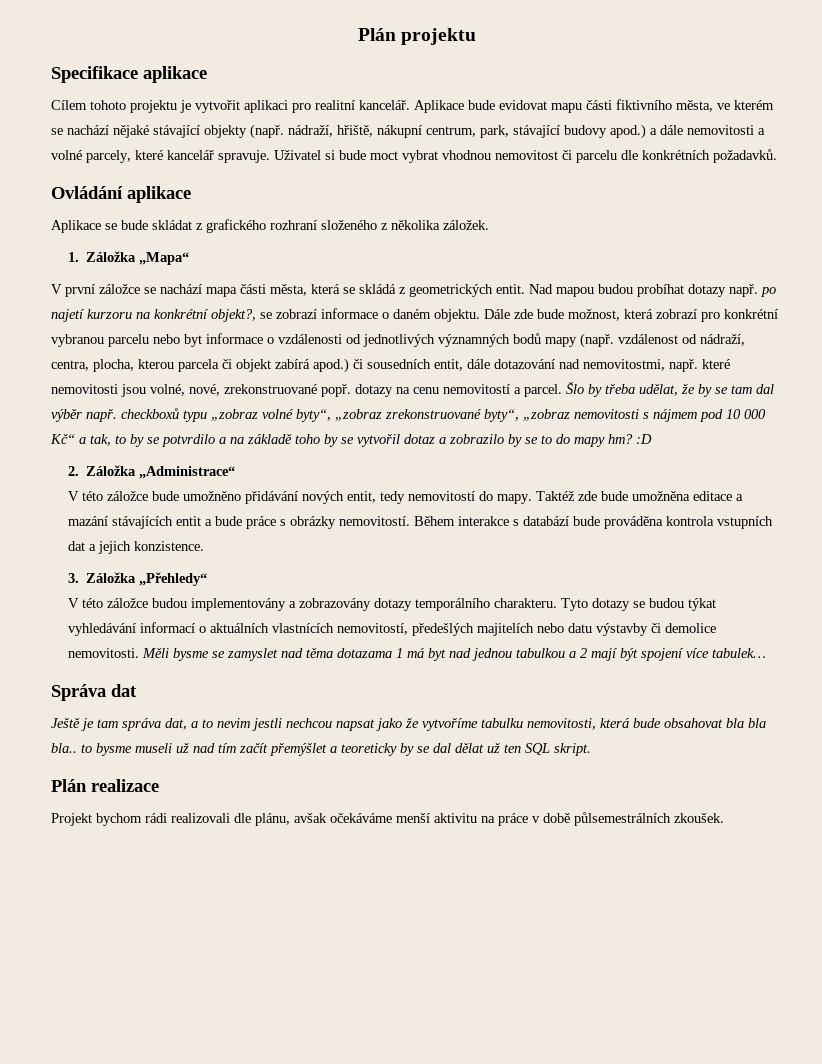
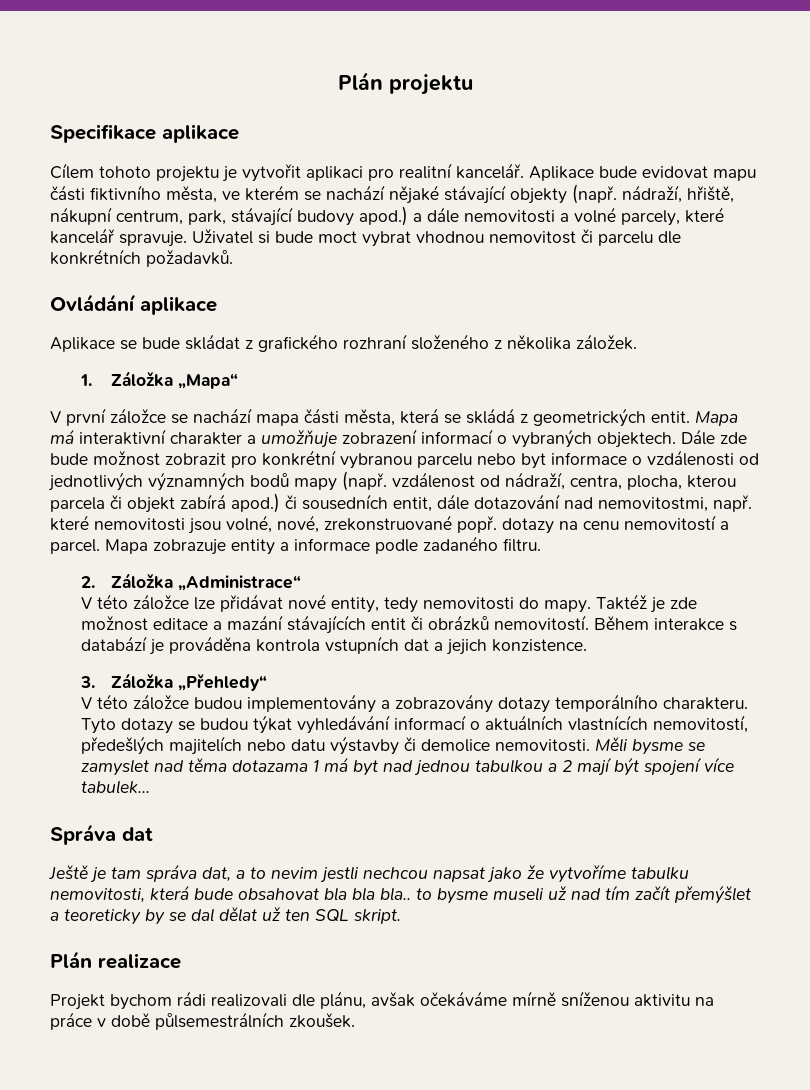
- Nad mapou budou probíhat dotazy např. po najetí kurzoru na konkrétní objekt?, se zobrazí informace o daném objektu. Dále zde bude možnost, která zobrazí pro konkrétní vybranou parcelu nebo byt informace o vzdálenosti od jednotlivých významných bodů mapy (např. vzdálenost od nádraží, centra, plocha, kterou parcela či objekt zabírá apod.) či sousedních entit, dále dotazování nad nemovitostmi, např. které nemovitosti jsou volné, nové, zrekonstruované popř. dotazy na cenu nemovitostí a parcel.
+ Mapa má interaktivní charakter a umožňuje zobrazení informací o vybraných objektech. Dále zde bude možnost zobrazit pro konkrétní vybranou parcelu nebo byt informace o vzdálenosti od jednotlivých významných bodů mapy (např. vzdálenost od nádraží, centra, plocha, kterou parcela či objekt zabírá apod.) či sousedních entit, dále dotazování nad nemovitostmi, např. které nemovitosti jsou volné, nové, zrekonstruované popř. dotazy na cenu nemovitostí a parcel.
- Šlo by třeba udělat, že by se tam dal výběr např. checkboxů typu „zobraz volné byty“, „zobraz zrekonstruované byty“, „zobraz nemovitosti s nájmem pod 10 000 Kč“ a tak, to by se potvrdilo a na základě toho by se vytvořil dotaz a zobrazilo by se to do mapy hm? :D
+ Mapa zobrazuje entity a informace podle zadaného filtru.
- V této záložce bude umožněno přidávání nových entit, tedy nemovitostí do mapy. Taktéž zde bude umožněna editace a mazání stávajících entit a bude práce s obrázky nemovitostí.
+ V této záložce lze přidávat nové entity, tedy nemovitosti do mapy. Taktéž je zde možnost editace a mazání stávajících entit či obrázků nemovitostí.
- Během interakce s databází bude prováděna kontrola vstupních dat a jejich konzistence.
+ Během interakce s databází je prováděna kontrola vstupních dat a jejich konzistence.
- Projekt bychom rádi realizovali dle plánu, avšak očekáváme menší aktivitu na práce v době půlsemestrálních zkoušek.
+ Projekt bychom rádi realizovali dle plánu, avšak očekáváme mírně sníženou aktivitu na práce v době půlsemestrálních zkoušek.

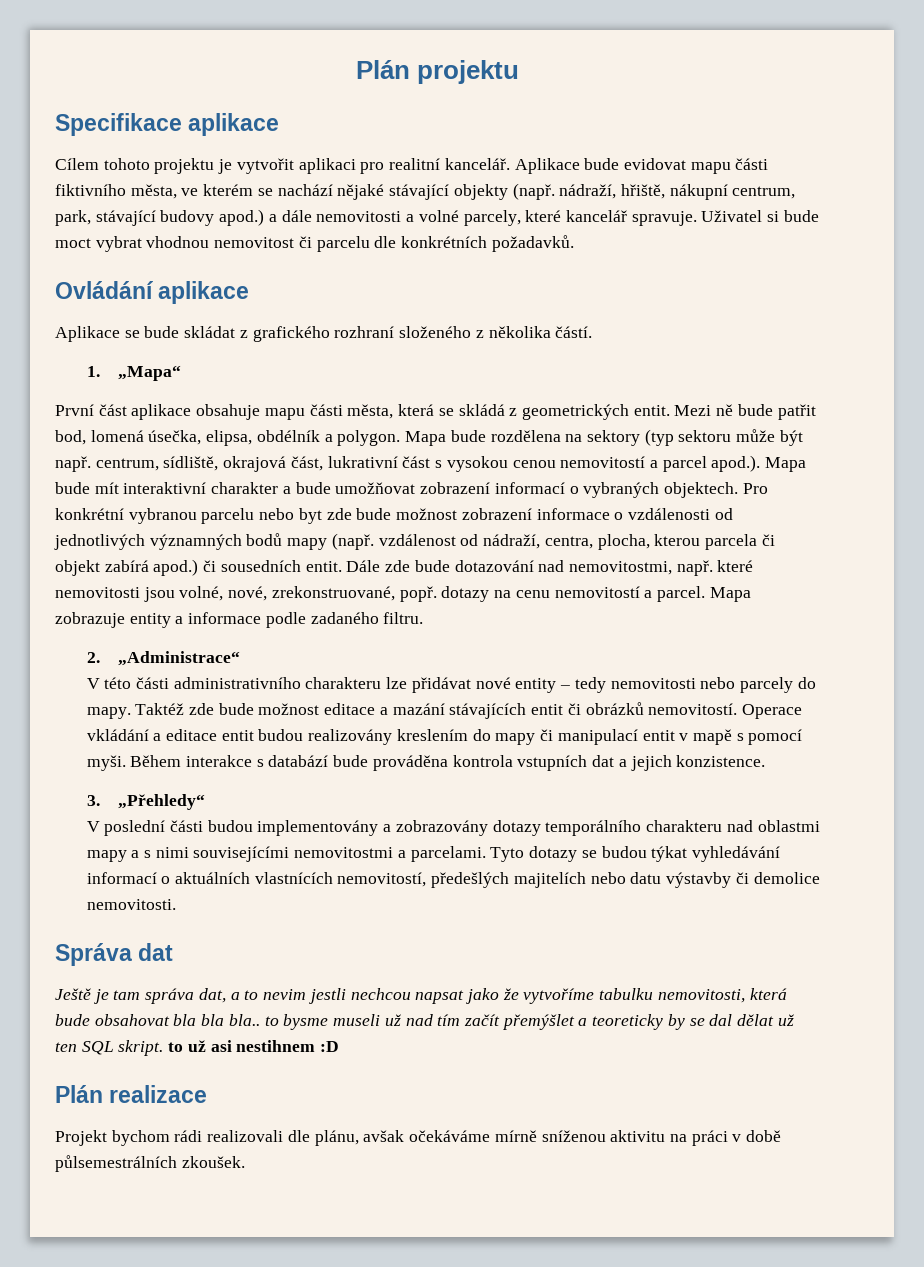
- Aplikace se bude skládat z grafického rozhraní složeného z několika záložek.
+ Aplikace se bude skládat z grafického rozhraní složeného z několika částí.
- 1. Záložka „Mapa“
+ 1. „Mapa“
- V první záložce se nachází mapa části města, která se skládá z geometrických entit.
+ První část aplikace obsahuje mapu části města, která se skládá z geometrických entit.
- Mapa má interaktivní charakter a umožňuje zobrazení informací o vybraných objektech.
+ Mezi ně bude patřit bod, lomená úsečka, elipsa, obdélník a polygon. Mapa bude rozdělena na sektory (typ sektoru může být např. centrum, sídliště, okrajová část, lukrativní část s vysokou cenou nemovitostí a parcel apod.). Mapa bude mít interaktivní charakter a bude umožňovat zobrazení informací o vybraných objektech.
- Dále zde bude možnost zobrazit pro konkrétní vybranou parcelu nebo byt informace o vzdálenosti od jednotlivých významných bodů mapy (např. vzdálenost od nádraží, centra, plocha, kterou parcela či objekt zabírá apod.) či sousedních entit, dále dotazování nad nemovitostmi, např. které nemovitosti jsou volné, nové, zrekonstruované popř. dotazy na cenu nemovitostí a parcel.
+ Pro konkrétní vybranou parcelu nebo byt zde bude možnost zobrazení informace o vzdálenosti od jednotlivých významných bodů mapy (např. vzdálenost od nádraží, centra, plocha, kterou parcela či objekt zabírá apod.) či sousedních entit. Dále zde bude dotazování nad nemovitostmi, např. které nemovitosti jsou volné, nové, zrekonstruované, popř. dotazy na cenu nemovitostí a parcel.
- 2. Záložka „Administrace“
+ 2. „Administrace“
- V této záložce lze přidávat nové entity, tedy nemovitosti do mapy.
+ V této části administrativního charakteru lze přidávat nové entity – tedy nemovitosti nebo parcely do mapy.
- Taktéž je zde možnost editace a mazání stávajících entit či obrázků nemovitostí.
+ Taktéž zde bude možnost editace a mazání stávajících entit či obrázků nemovitostí.
+ Operace vkládání a editace entit budou realizovány kreslením do mapy či manipulací entit v mapě s pomocí myši.
- Během interakce s databází je prováděna kontrola vstupních dat a jejich konzistence.
+ Během interakce s databází bude prováděna kontrola vstupních dat a jejich konzistence.
- 3. Záložka „Přehledy“
+ 3. „Přehledy“
- V této záložce budou implementovány a zobrazovány dotazy temporálního charakteru.
+ V poslední části budou implementovány a zobrazovány dotazy temporálního charakteru nad oblastmi mapy a s nimi souvisejícími nemovitostmi a parcelami.
- Měli bysme se zamyslet nad těma dotazama 1 má byt nad jednou tabulkou a 2 mají být spojení více tabulek…
- Ještě je tam správa dat, a to nevim jestli nechcou napsat jako že vytvoříme tabulku nemovitosti, která bude obsahovat bla bla bla.. to bysme museli už nad tím začít přemýšlet a teoreticky by se dal dělat už ten SQL skript.
+ Ještě je tam správa dat, a to nevim jestli nechcou napsat jako že vytvoříme tabulku nemovitosti, která bude obsahovat bla bla bla.. to bysme museli už nad tím začít přemýšlet a teoreticky by se dal dělat už ten SQL skript. to už asi nestihnem :D
- Projekt bychom rádi realizovali dle plánu, avšak očekáváme mírně sníženou aktivitu na práce v době půlsemestrálních zkoušek.
+ Projekt bychom rádi realizovali dle plánu, avšak očekáváme mírně sníženou aktivitu na práci v době půlsemestrálních zkoušek.

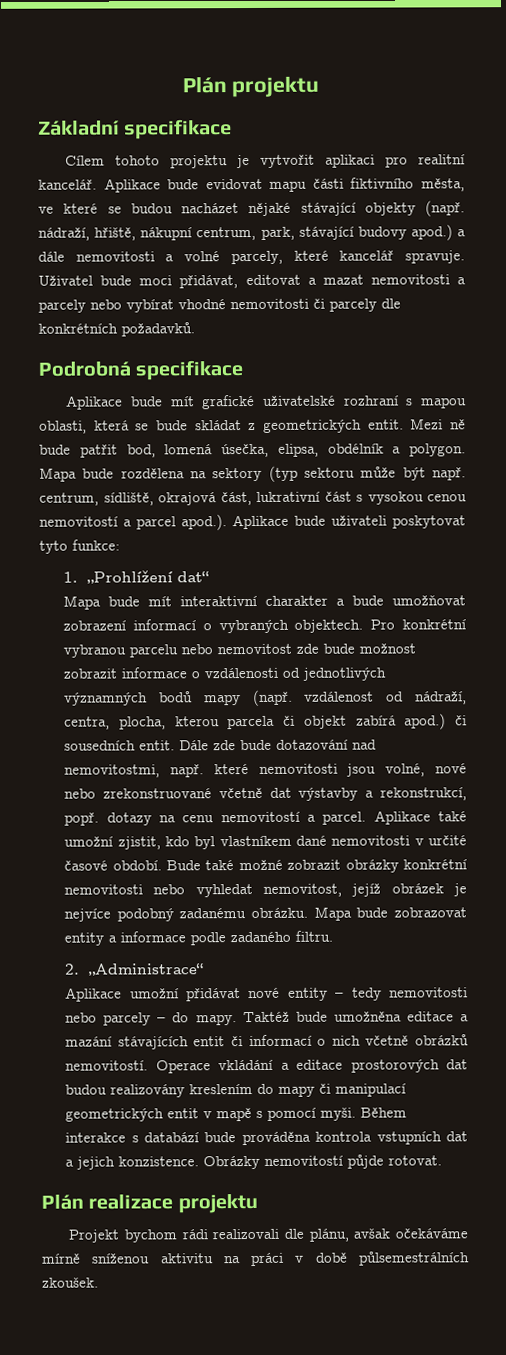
- Specifikace aplikace
+ Základní specifikace
- Aplikace bude evidovat mapu části fiktivního města, ve kterém se nachází nějaké stávající objekty (např. nádraží, hřiště, nákupní centrum, park, stávající budovy apod.) a dále nemovitosti a volné parcely, které kancelář spravuje.
+ Aplikace bude evidovat mapu části fiktivního města, ve které se budou nacházet nějaké stávající objekty (např. nádraží, hřiště, nákupní centrum, park, stávající budovy apod.) a dále nemovitosti a volné parcely, které kancelář spravuje.
- Uživatel si bude moct vybrat vhodnou nemovitost či parcelu dle konkrétních požadavků.
+ Uživatel bude moci přidávat, editovat a mazat nemovitosti a parcely nebo vybírat vhodné nemovitosti či parcely dle konkrétních požadavků.
- Ovládání aplikace
- Aplikace se bude skládat z grafického rozhraní složeného z několika částí.
- 1. „Mapa“
- První část aplikace obsahuje mapu části města, která se skládá z geometrických entit.
+ Podrobná specifikace
+ Aplikace bude mít grafické uživatelské rozhraní s mapou oblasti, která se bude skládat z geometrických entit.
- Mapa bude rozdělena na sektory (typ sektoru může být např. centrum, sídliště, okrajová část, lukrativní část s vysokou cenou nemovitostí a parcel apod.). Mapa bude mít interaktivní charakter a bude umožňovat zobrazení informací o vybraných objektech.
+ Mapa bude rozdělena na sektory (typ sektoru může být např. centrum, sídliště, okrajová část, lukrativní část s vysokou cenou nemovitostí a parcel apod.). Aplikace bude uživateli poskytovat tyto funkce:
+ 1. „Prohlížení dat“
+ Mapa bude mít interaktivní charakter a bude umožňovat zobrazení informací o vybraných objektech.
- Pro konkrétní vybranou parcelu nebo byt zde bude možnost zobrazení informace o vzdálenosti od jednotlivých významných bodů mapy (např. vzdálenost od nádraží, centra, plocha, kterou parcela či objekt zabírá apod.) či sousedních entit.
+ Pro konkrétní vybranou parcelu nebo nemovitost zde bude možnost zobrazit informace o vzdálenosti od jednotlivých významných bodů mapy (např. vzdálenost od nádraží, centra, plocha, kterou parcela či objekt zabírá apod.) či sousedních entit.
- Dále zde bude dotazování nad nemovitostmi, např. které nemovitosti jsou volné, nové, zrekonstruované, popř. dotazy na cenu nemovitostí a parcel.
+ Dále zde bude dotazování nad nemovitostmi, např. které nemovitosti jsou volné, nové nebo zrekonstruované včetně dat výstavby a rekonstrukcí, popř. dotazy na cenu nemovitostí a parcel.
- Mapa zobrazuje entity a informace podle zadaného filtru.
+ Aplikace také umožní zjistit, kdo byl vlastníkem dané nemovitosti v určité časové období. Bude také možné zobrazit obrázky konkrétní nemovitosti nebo vyhledat nemovitost, jejíž obrázek je nejvíce podobný zadanému obrázku. Mapa bude zobrazovat entity a informace podle zadaného filtru.
- V této části administrativního charakteru lze přidávat nové entity – tedy nemovitosti nebo parcely do mapy.
+ Aplikace umožní přidávat nové entity – tedy nemovitosti nebo parcely – do mapy.
- Taktéž zde bude možnost editace a mazání stávajících entit či obrázků nemovitostí.
+ Taktéž bude umožněna editace a mazání stávajících entit či informací o nich včetně obrázků nemovitostí.
- Operace vkládání a editace entit budou realizovány kreslením do mapy či manipulací entit v mapě s pomocí myši.
+ Operace vkládání a editace prostorových dat budou realizovány kreslením do mapy či manipulací geometrických entit v mapě s pomocí myši.
- Během interakce s databází bude prováděna kontrola vstupních dat a jejich konzistence.
- 3. „Přehledy“
- V poslední části budou implementovány a zobrazovány dotazy temporálního charakteru nad oblastmi mapy a s nimi souvisejícími nemovitostmi a parcelami. Tyto dotazy se budou týkat vyhledávání informací o aktuálních vlastnících nemovitostí, předešlých majitelích nebo datu výstavby či demolice nemovitosti.
- Správa dat
- Ještě je tam správa dat, a to nevim jestli nechcou napsat jako že vytvoříme tabulku nemovitosti, která bude obsahovat bla bla bla.. to bysme museli už nad tím začít přemýšlet a teoreticky by se dal dělat už ten SQL skript. to už asi nestihnem :D
+ Během interakce s databází bude prováděna kontrola vstupních dat a jejich konzistence. Obrázky nemovitostí půjde rotovat.
- Plán realizace
+ Plán realizace projektu

